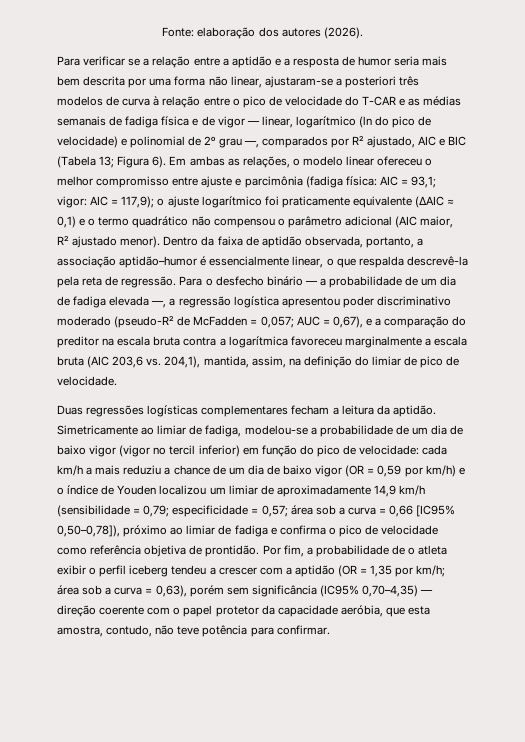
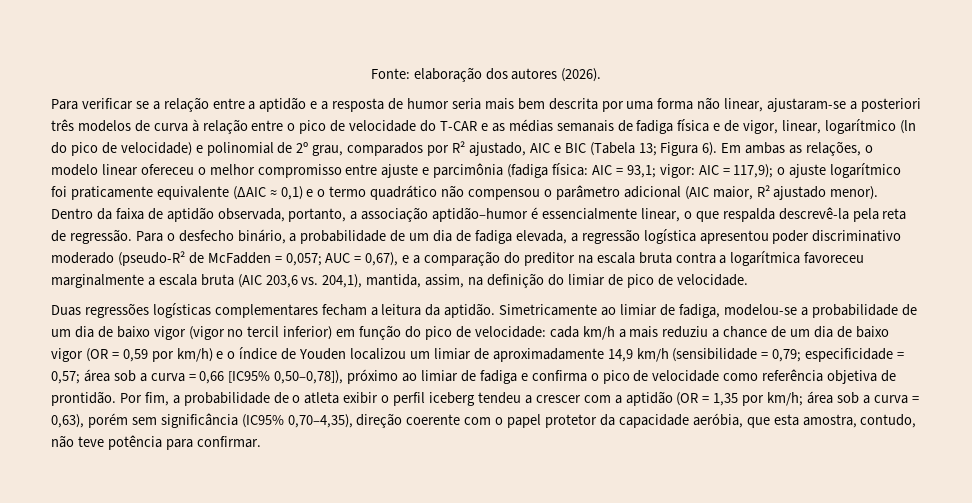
- Para verificar se a relação entre a aptidão e a resposta de humor seria mais bem descrita por uma forma não linear, ajustaram-se a posteriori três modelos de curva à relação entre o pico de velocidade do T-CAR e as médias semanais de fadiga física e de vigor — linear, logarítmico (ln do pico de velocidade) e polinomial de 2º grau —, comparados por R² ajustado, AIC e BIC (Tabela 13;
+ Para verificar se a relação entre a aptidão e a resposta de humor seria mais bem descrita por uma forma não linear, ajustaram-se a posteriori três modelos de curva à relação entre o pico de velocidade do T-CAR e as médias semanais de fadiga física e de vigor, linear, logarítmico (ln do pico de velocidade) e polinomial de 2º grau, comparados por R² ajustado, AIC e BIC (Tabela 13;
- Para o desfecho binário — a probabilidade de um dia de fadiga elevada —, a regressão logística apresentou poder discriminativo moderado (pseudo-R² de McFadden = 0,057; AUC = 0,67), e a comparação do preditor na escala bruta contra a logarítmica favoreceu marginalmente a escala bruta (AIC 203,6 vs. 204,1), mantida, assim, na definição do limiar de pico de velocidade.
+ Para o desfecho binário, a probabilidade de um dia de fadiga elevada, a regressão logística apresentou poder discriminativo moderado (pseudo-R² de McFadden = 0,057; AUC = 0,67), e a comparação do preditor na escala bruta contra a logarítmica favoreceu marginalmente a escala bruta (AIC 203,6 vs. 204,1), mantida, assim, na definição do limiar de pico de velocidade.
- Por fim, a probabilidade de o atleta exibir o perfil iceberg tendeu a crescer com a aptidão (OR = 1,35 por km/h; área sob a curva = 0,63), porém sem significância (IC95% 0,70–4,35) — direção coerente com o papel protetor da capacidade aeróbia, que esta amostra, contudo, não teve potência para confirmar.
+ Por fim, a probabilidade de o atleta exibir o perfil iceberg tendeu a crescer com a aptidão (OR = 1,35 por km/h; área sob a curva = 0,63), porém sem significância (IC95% 0,70–4,35), direção coerente com o papel protetor da capacidade aeróbia, que esta amostra, contudo, não teve potência para confirmar.

